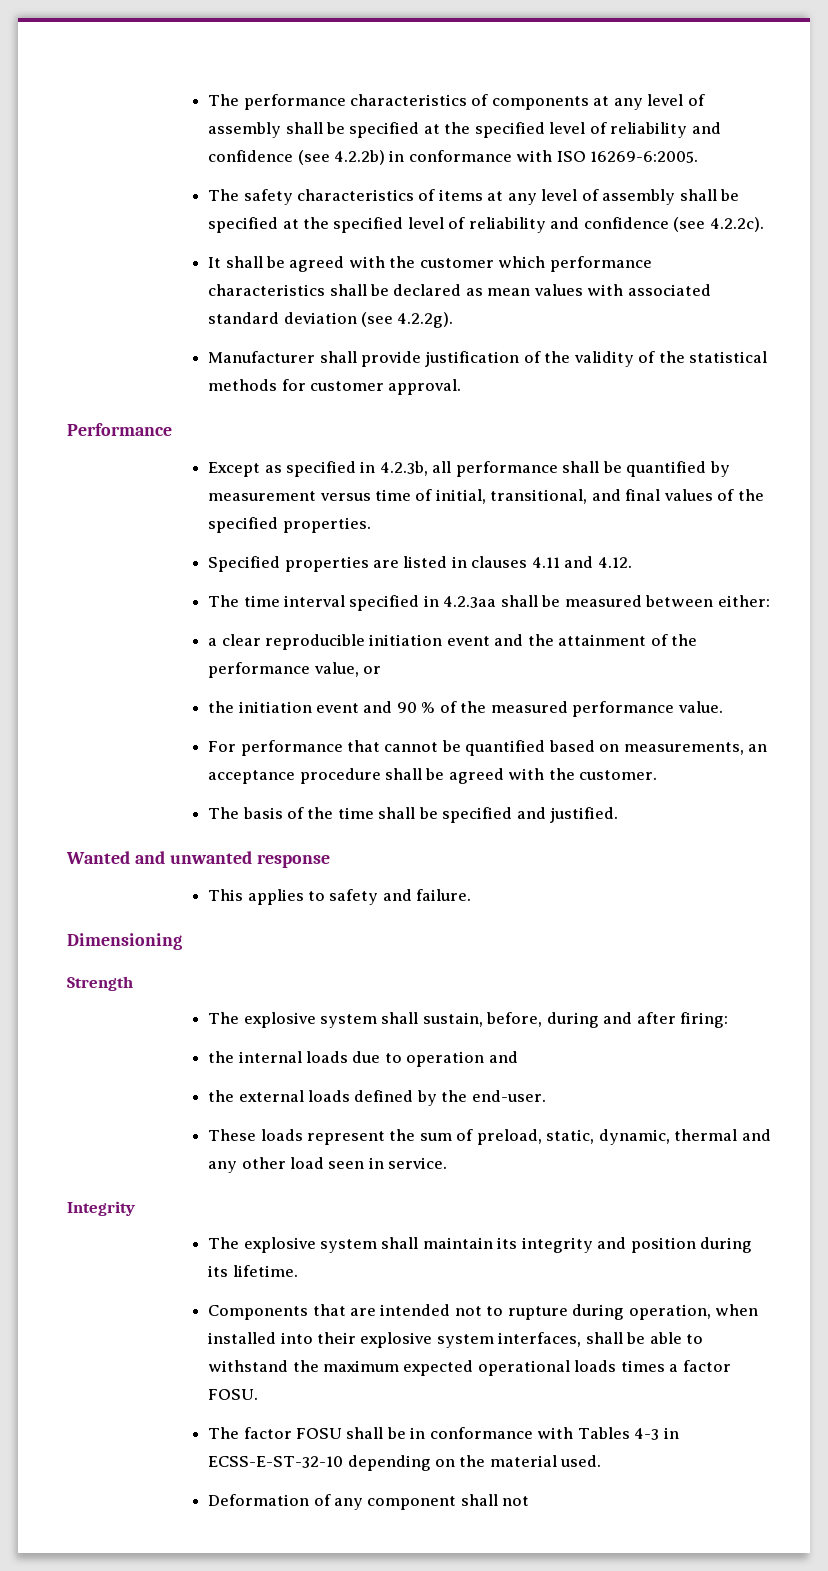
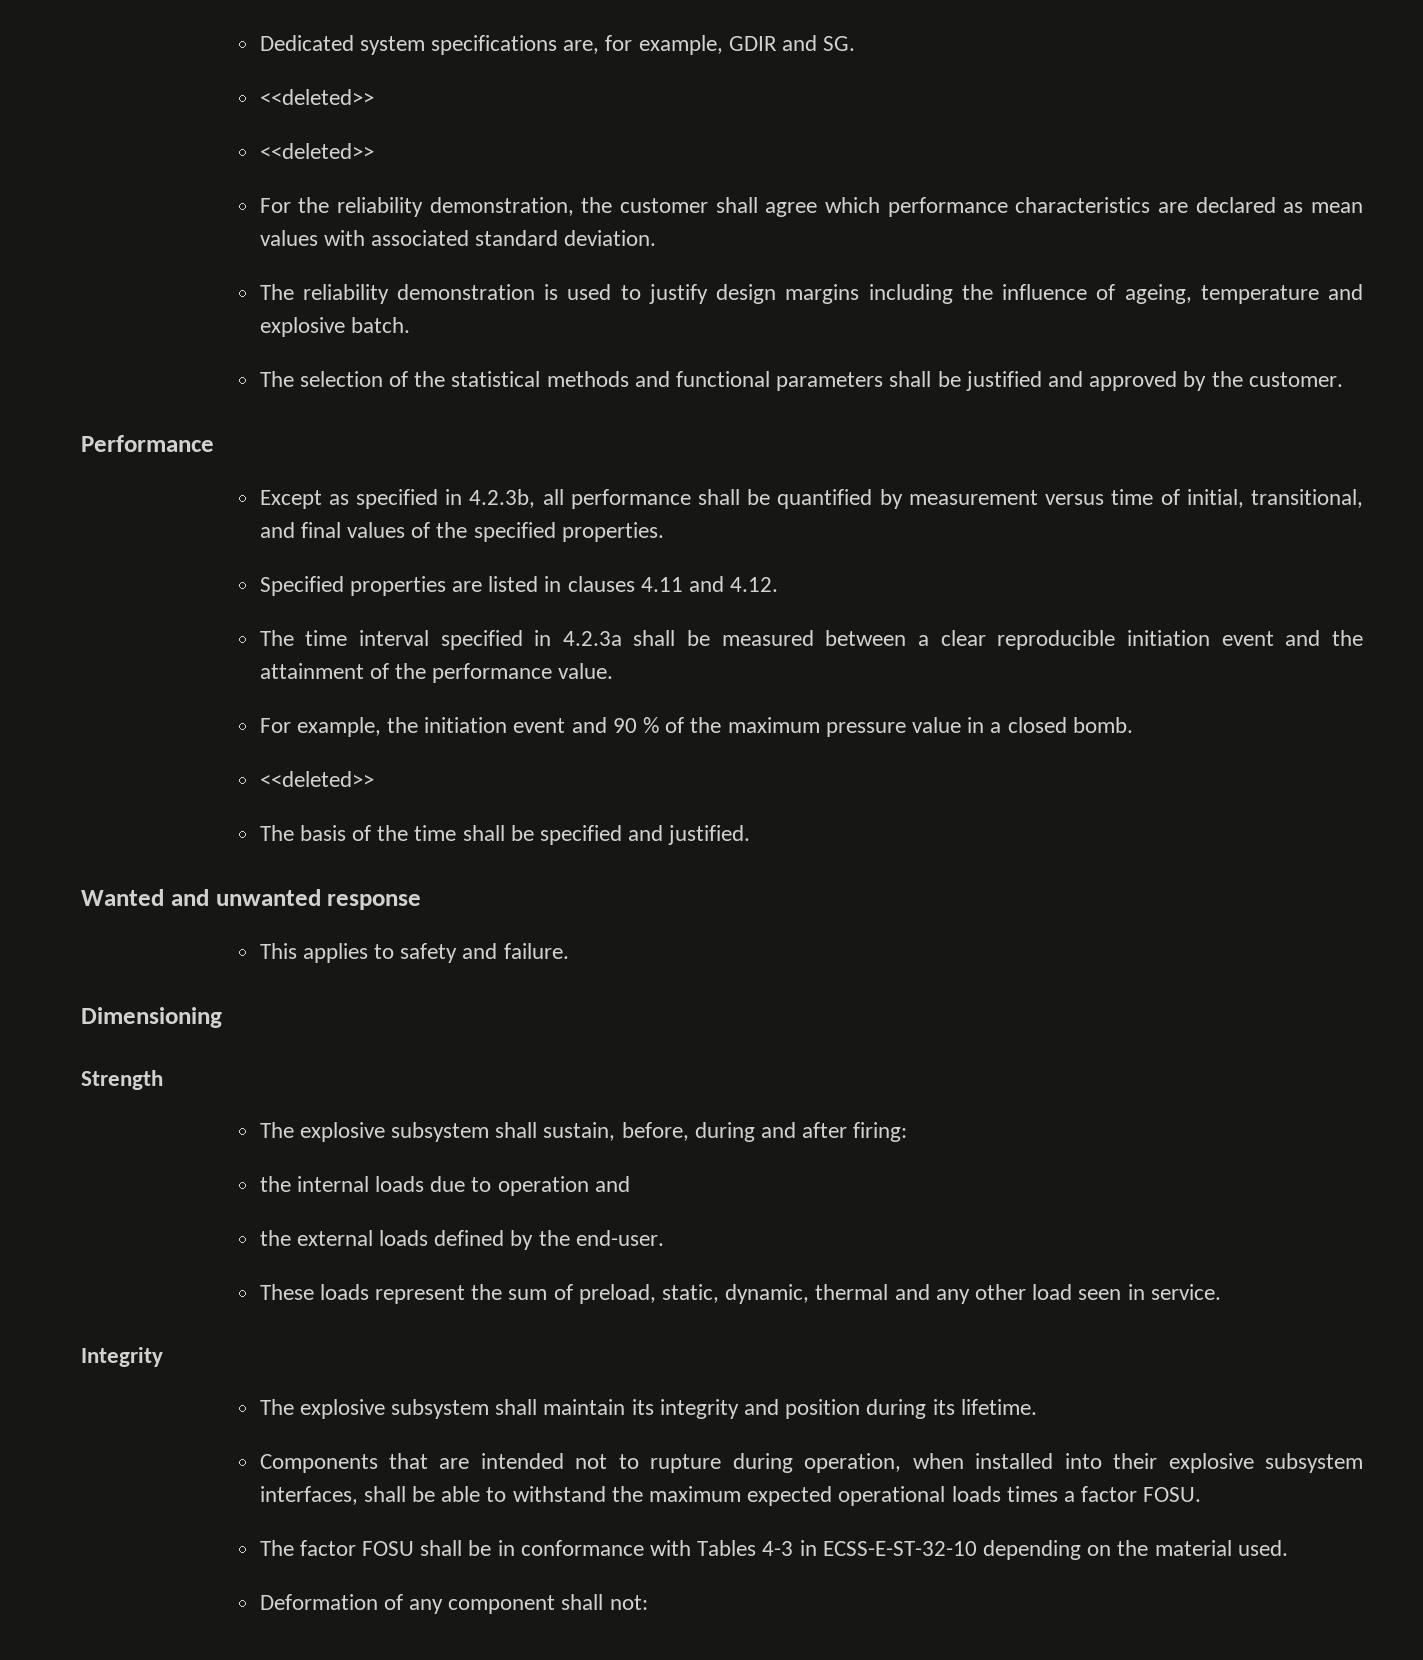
- The performance characteristics of components at any level of assembly shall be specified at the specified level of reliability and confidence (see 4.2.2b) in conformance with ISO 16269-6:2005.
- The safety characteristics of items at any level of assembly shall be specified at the specified level of reliability and confidence (see 4.2.2c).
- It shall be agreed with the customer which performance characteristics shall be declared as mean values with associated standard deviation (see 4.2.2g).
- Manufacturer shall provide justification of the validity of the statistical methods for customer approval.
+ Dedicated system specifications are, for example, GDIR and SG.
+ <<deleted>>
+ <<deleted>>
+ For the reliability demonstration, the customer shall agree which performance characteristics are declared as mean values with associated standard deviation.
+ The reliability demonstration is used to justify design margins including the influence of ageing, temperature and explosive batch.
+ The selection of the statistical methods and functional parameters shall be justified and approved by the customer.
- The time interval specified in 4.2.3aa shall be measured between either:
- a clear reproducible initiation event and the attainment of the performance value, or
- the initiation event and 90 % of the measured performance value.
- For performance that cannot be quantified based on measurements, an acceptance procedure shall be agreed with the customer.
+ The time interval specified in 4.2.3a shall be measured between a clear reproducible initiation event and the attainment of the performance value.
+ For example, the initiation event and 90 % of the maximum pressure value in a closed bomb.
+ <<deleted>>
- The explosive system shall sustain, before, during and after firing:
+ The explosive subsystem shall sustain, before, during and after firing:
- The explosive system shall maintain its integrity and position during its lifetime.
+ The explosive subsystem shall maintain its integrity and position during its lifetime.
- Components that are intended not to rupture during operation, when installed into their explosive system interfaces, shall be able to withstand the maximum expected operational loads times a factor FOSU.
+ Components that are intended not to rupture during operation, when installed into their explosive subsystem interfaces, shall be able to withstand the maximum expected operational loads times a factor FOSU.
- Deformation of any component shall not
+ Deformation of any component shall not:

